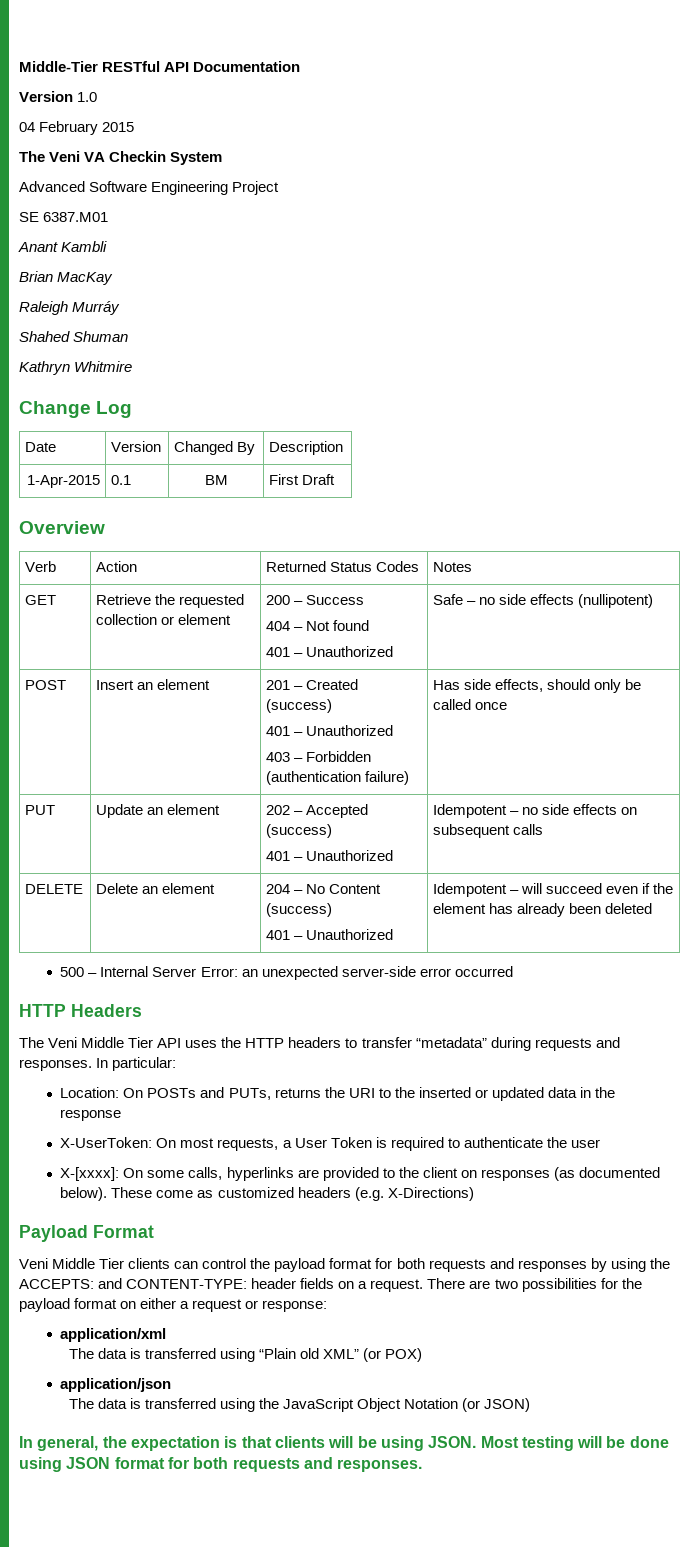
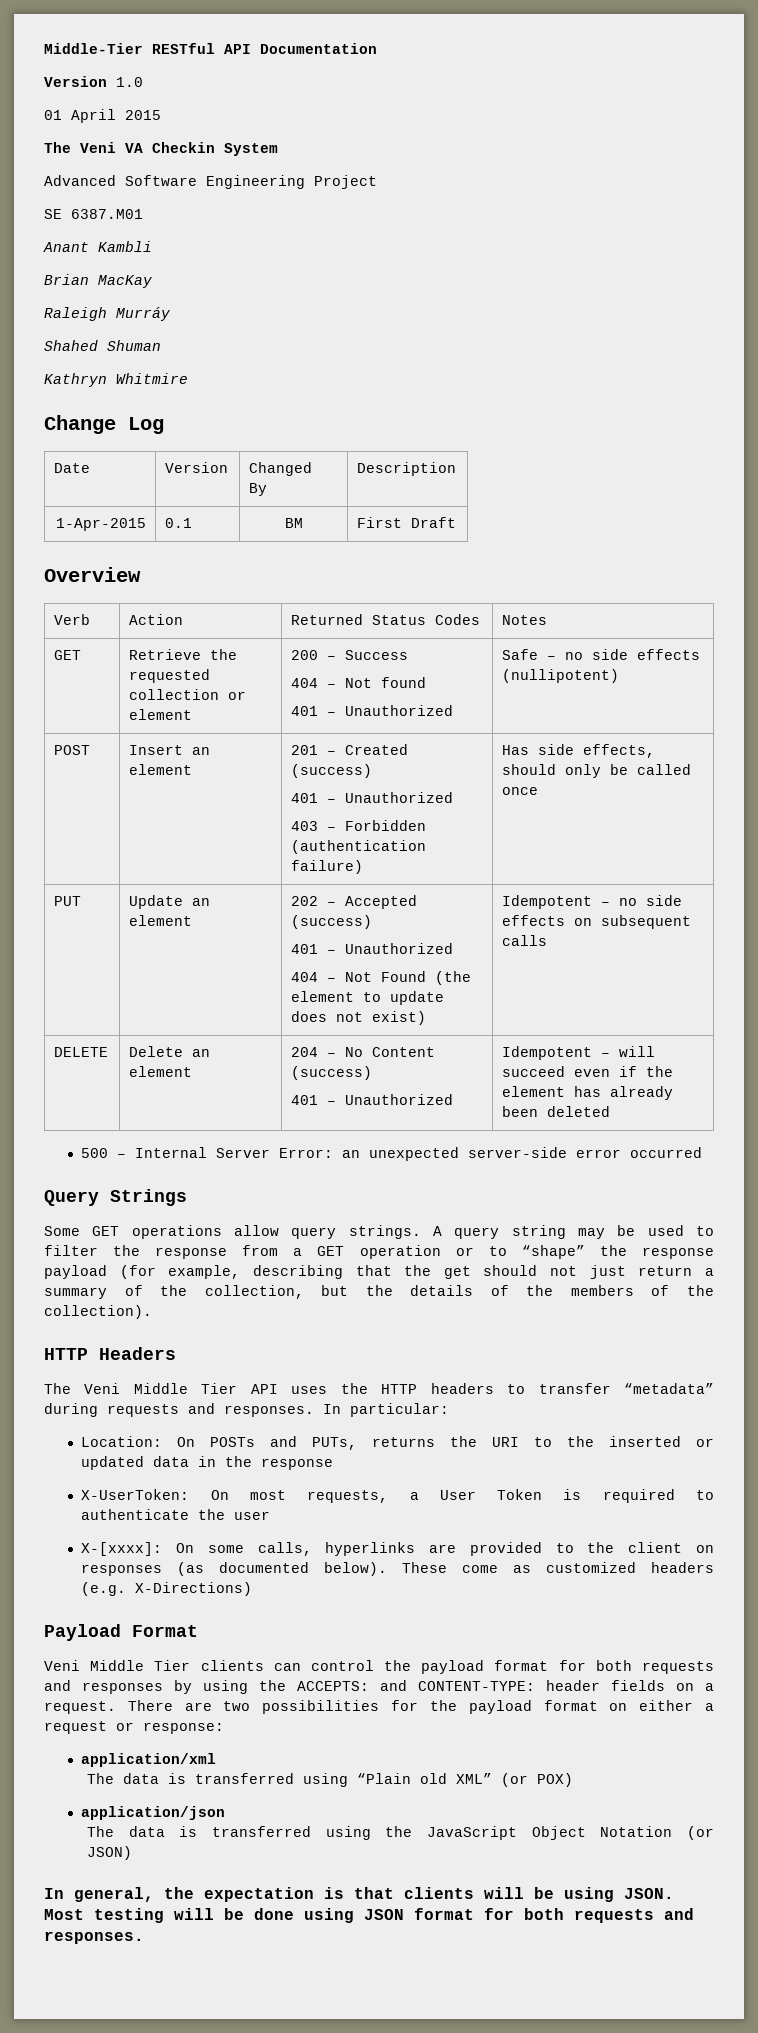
- 04 February 2015
+ 01 April 2015
  PUT | Update an element | 202 – Accepted (success)
- 401 – Unauthorized | Idempotent – no side effects on subsequent calls
+ 401 – Unauthorized
+ 404 – Not Found (the element to update does not exist) | Idempotent – no side effects on subsequent calls
+ Query Strings
+ Some GET operations allow query strings. A query string may be used to filter the response from a GET operation or to “shape” the response payload (for example, describing that the get should not just return a summary of the collection, but the details of the members of the collection).

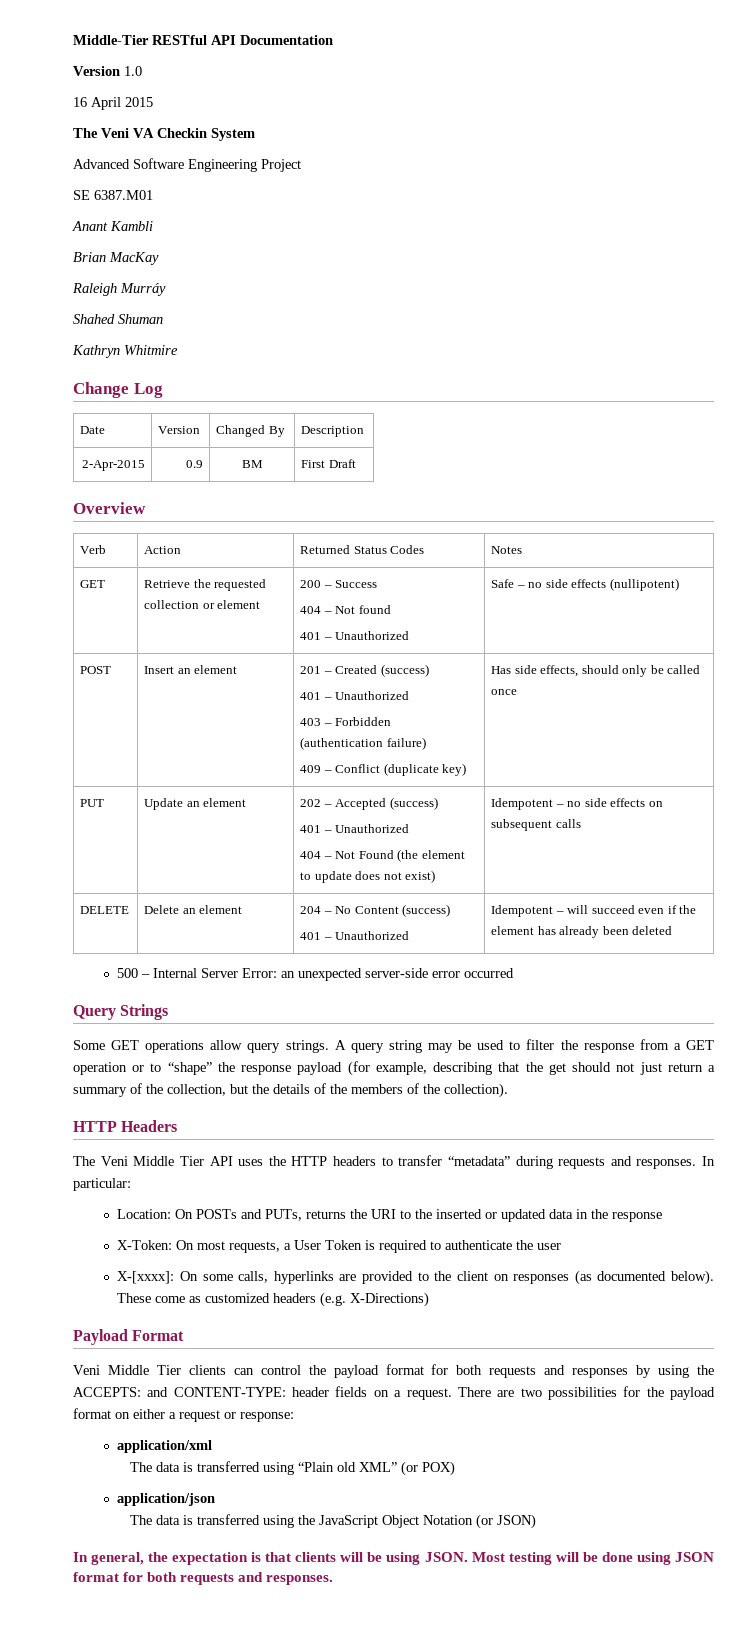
- 01 April 2015
+ 16 April 2015
- 1-Apr-2015 | 0.1 | BM | First Draft
+ 2-Apr-2015 | 0.9 | BM | First Draft
  POST | Insert an element | 201 – Created (success)
  401 – Unauthorized
- 403 – Forbidden (authentication failure) | Has side effects, should only be called once
+ 403 – Forbidden (authentication failure)
+ 409 – Conflict (duplicate key) | Has side effects, should only be called once
- X-UserToken: On most requests, a User Token is required to authenticate the user
+ X-Token: On most requests, a User Token is required to authenticate the user

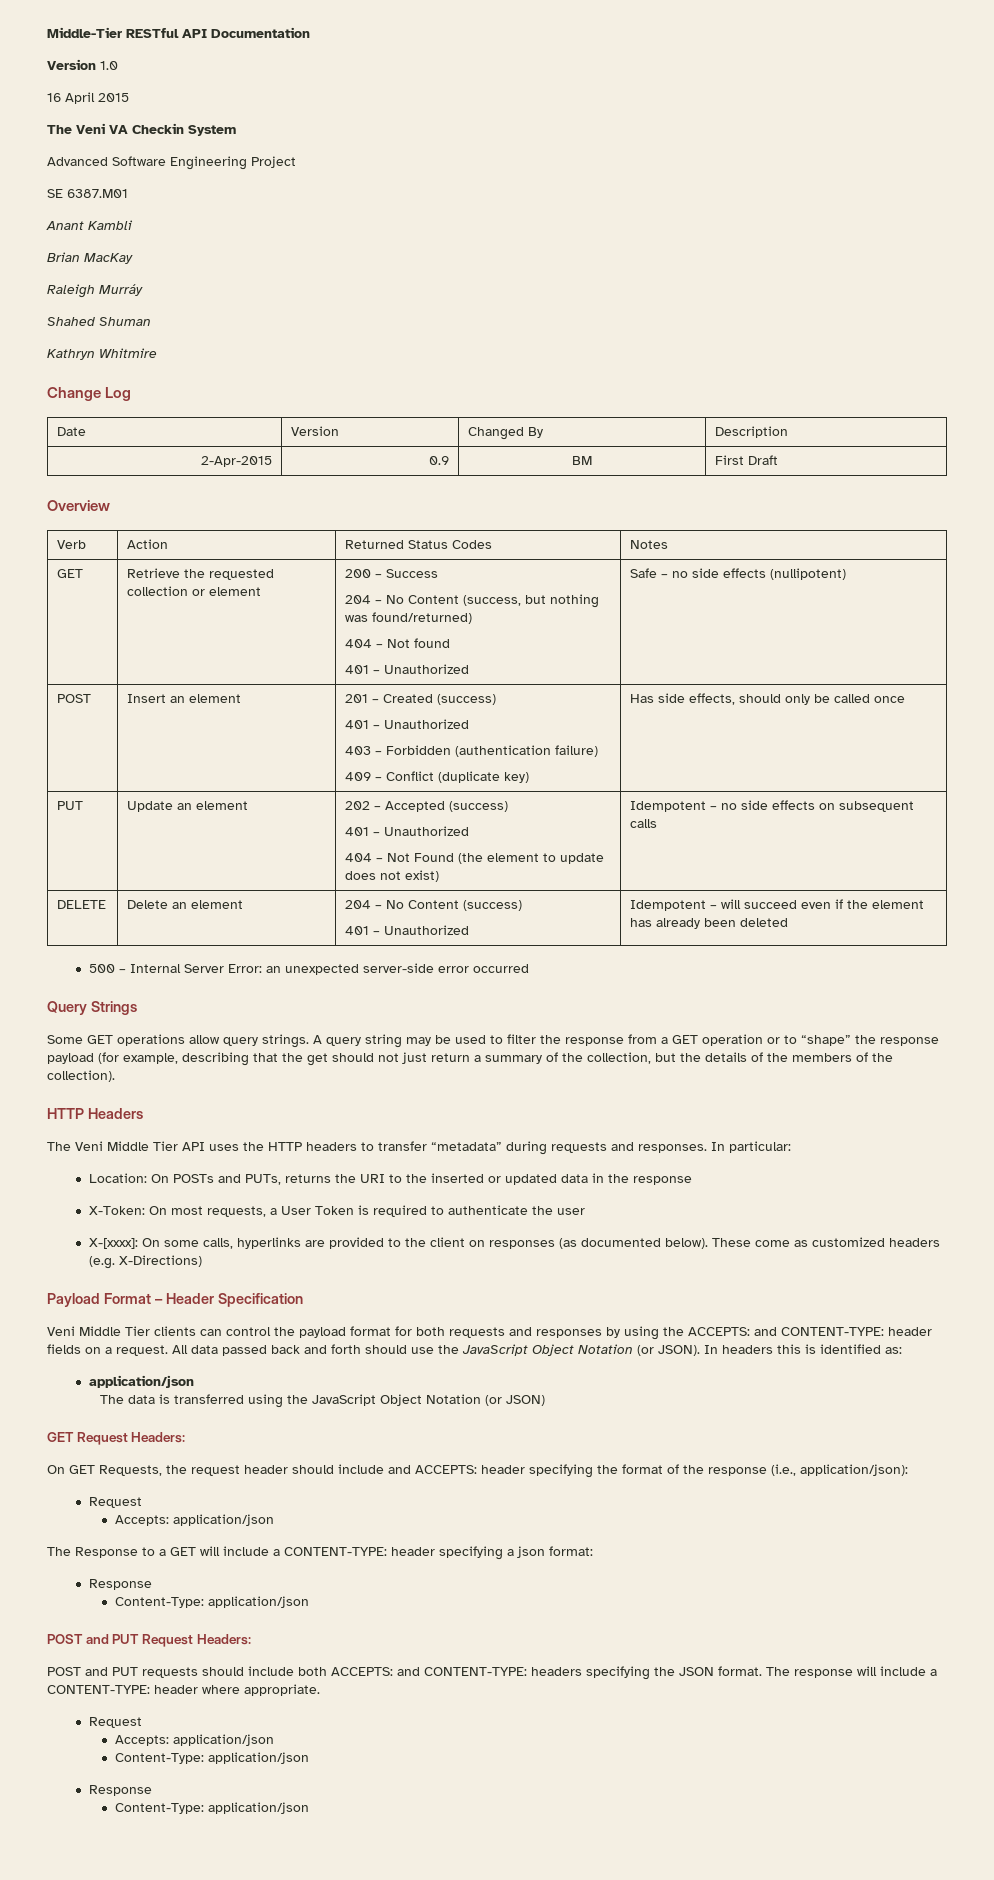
  GET | Retrieve the requested collection or element | 200 – Success
+ 204 – No Content (success, but nothing was found/returned)
- Payload Format
+ Payload Format – Header Specification
- There are two possibilities for the payload format on either a request or response:
- application/xml
- The data is transferred using “Plain old XML” (or POX)
+ All data passed back and forth should use the JavaScript Object Notation (or JSON). In headers this is identified as:
- In general, the expectation is that clients will be using JSON. Most testing will be done using JSON format for both requests and responses.
+ GET Request Headers:
+ On GET Requests, the request header should include and ACCEPTS: header specifying the format of the response (i.e., application/json):
+ Request
+ Accepts: application/json
+ The Response to a GET will include a CONTENT-TYPE: header specifying a json format:
+ Response
+ Content-Type: application/json
+ POST and PUT Request Headers:
+ POST and PUT requests should include both ACCEPTS: and CONTENT-TYPE: headers specifying the JSON format. The response will include a CONTENT-TYPE: header where appropriate.
+ Request
+ Accepts: application/json
+ Content-Type: application/json
+ Response
+ Content-Type: application/json

